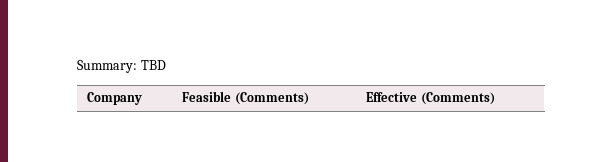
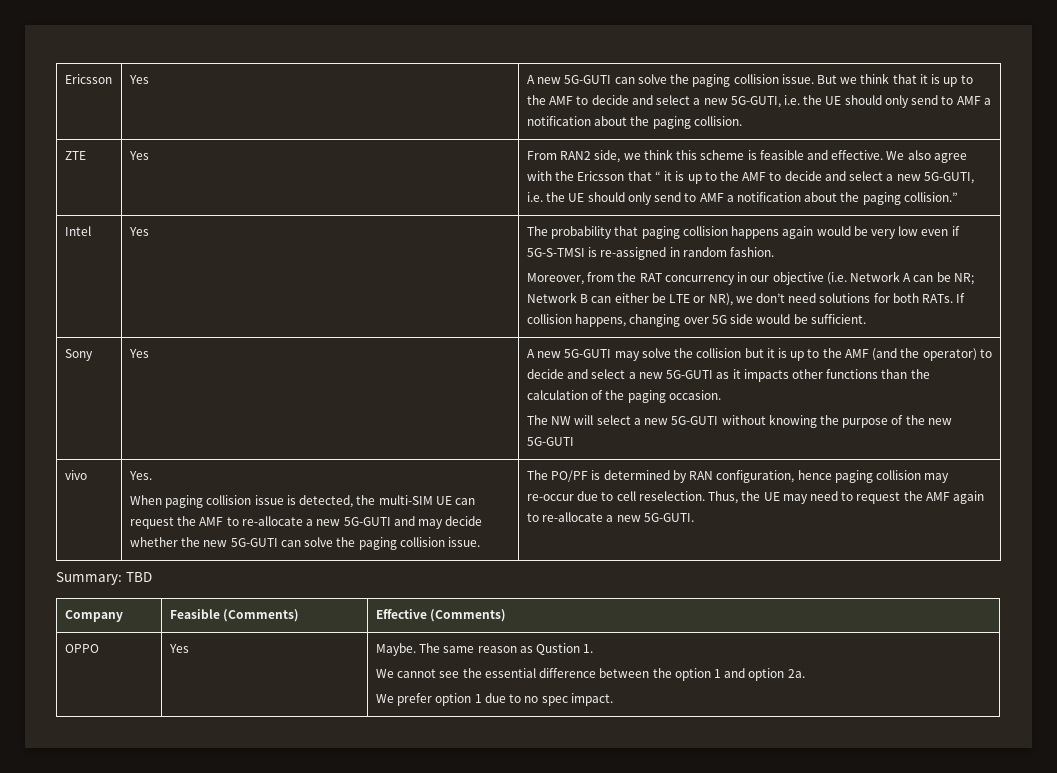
+ Ericsson | Yes | A new 5G-GUTI can solve the paging collision issue. But we think that it is up to the AMF to decide and select a new 5G-GUTI, i.e. the UE should only send to AMF a notification about the paging collision.
+ ZTE | Yes | From RAN2 side, we think this scheme is feasible and effective. We also agree with the Ericsson that “ it is up to the AMF to decide and select a new 5G-GUTI, i.e. the UE should only send to AMF a notification about the paging collision.”
+ Intel | Yes | The probability that paging collision happens again would be very low even if 5G-S-TMSI is re-assigned in random fashion.
+ Moreover, from the RAT concurrency in our objective (i.e. Network A can be NR; Network B can either be LTE or NR), we don’t need solutions for both RATs. If collision happens, changing over 5G side would be sufficient.
+ Sony | Yes | A new 5G-GUTI may solve the collision but it is up to the AMF (and the operator) to decide and select a new 5G-GUTI as it impacts other functions than the calculation of the paging occasion.
+ The NW will select a new 5G-GUTI without knowing the purpose of the new 5G-GUTI
+ vivo | Yes.
+ When paging collision issue is detected, the multi-SIM UE can request the AMF to re-allocate a new 5G-GUTI and may decide whether the new 5G-GUTI can solve the paging collision issue. | The PO/PF is determined by RAN configuration, hence paging collision may re-occur due to cell reselection. Thus, the UE may need to request the AMF again to re-allocate a new 5G-GUTI.
+ OPPO | Yes | Maybe. The same reason as Qustion 1.
+ We cannot see the essential difference between the option 1 and option 2a.
+ We prefer option 1 due to no spec impact.

